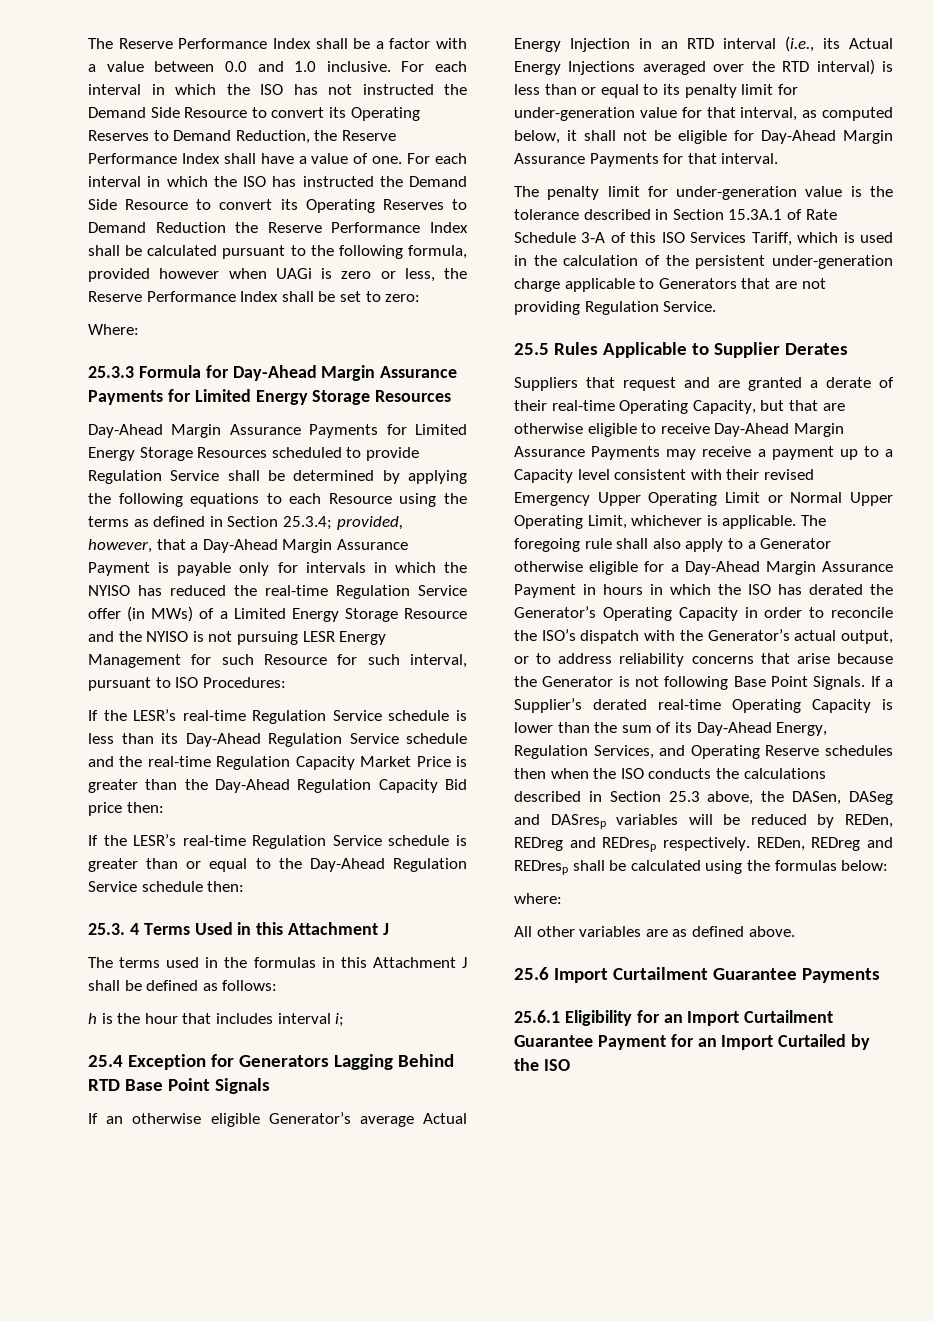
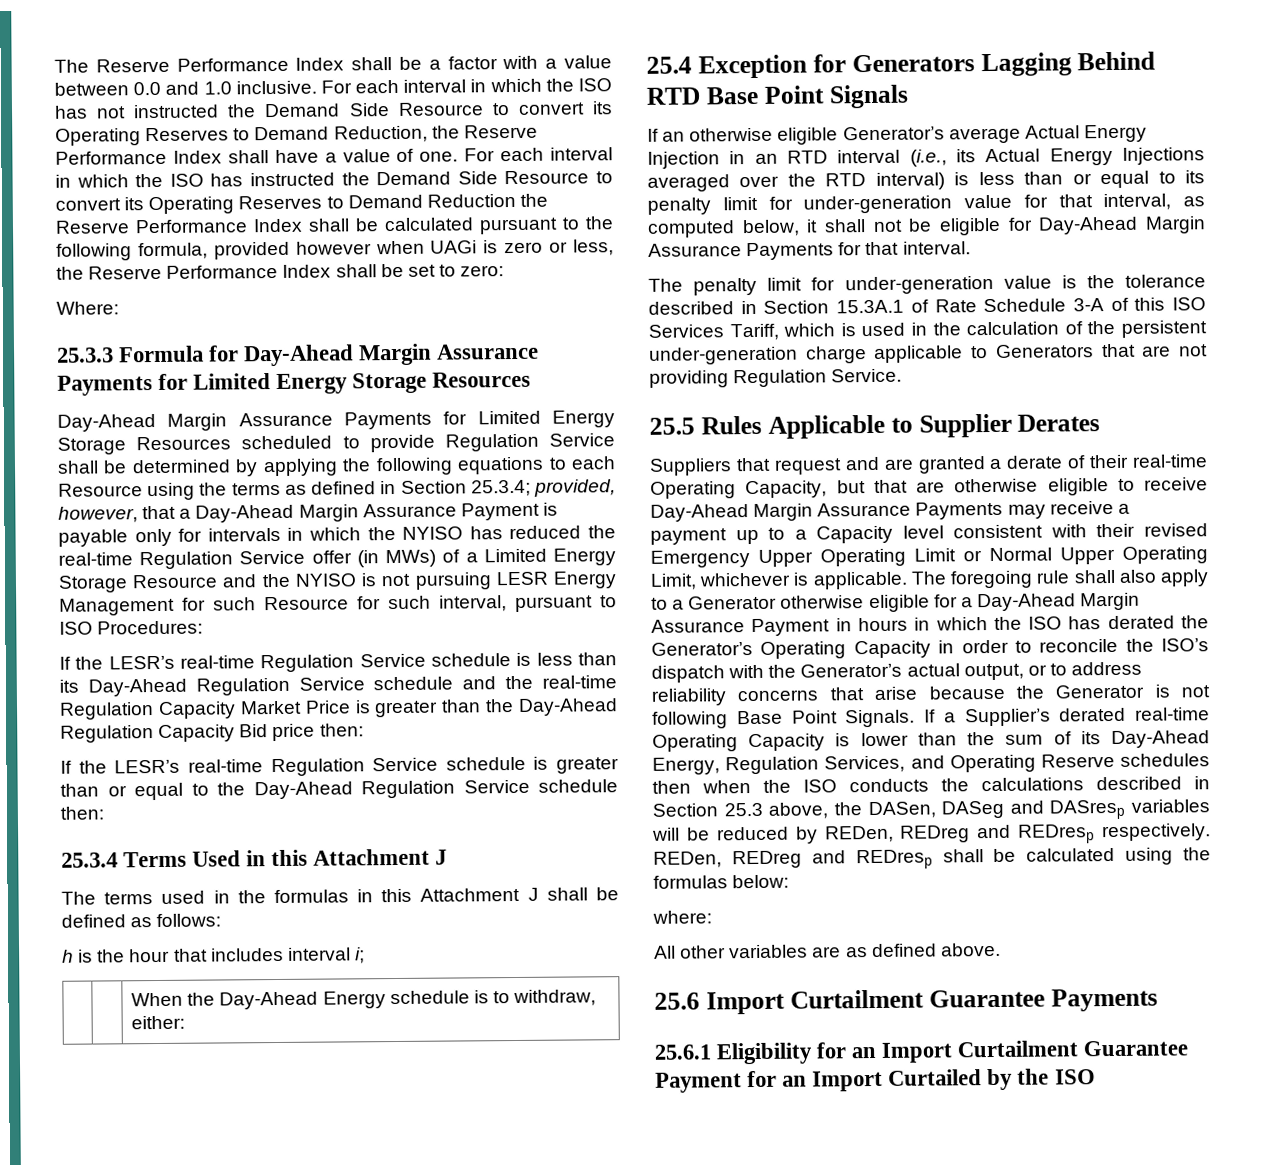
- 25.3. 4 Terms Used in this Attachment J
+ 25.3.4 Terms Used in this Attachment J
+ | | When the Day-Ahead Energy schedule is to withdraw, either:

